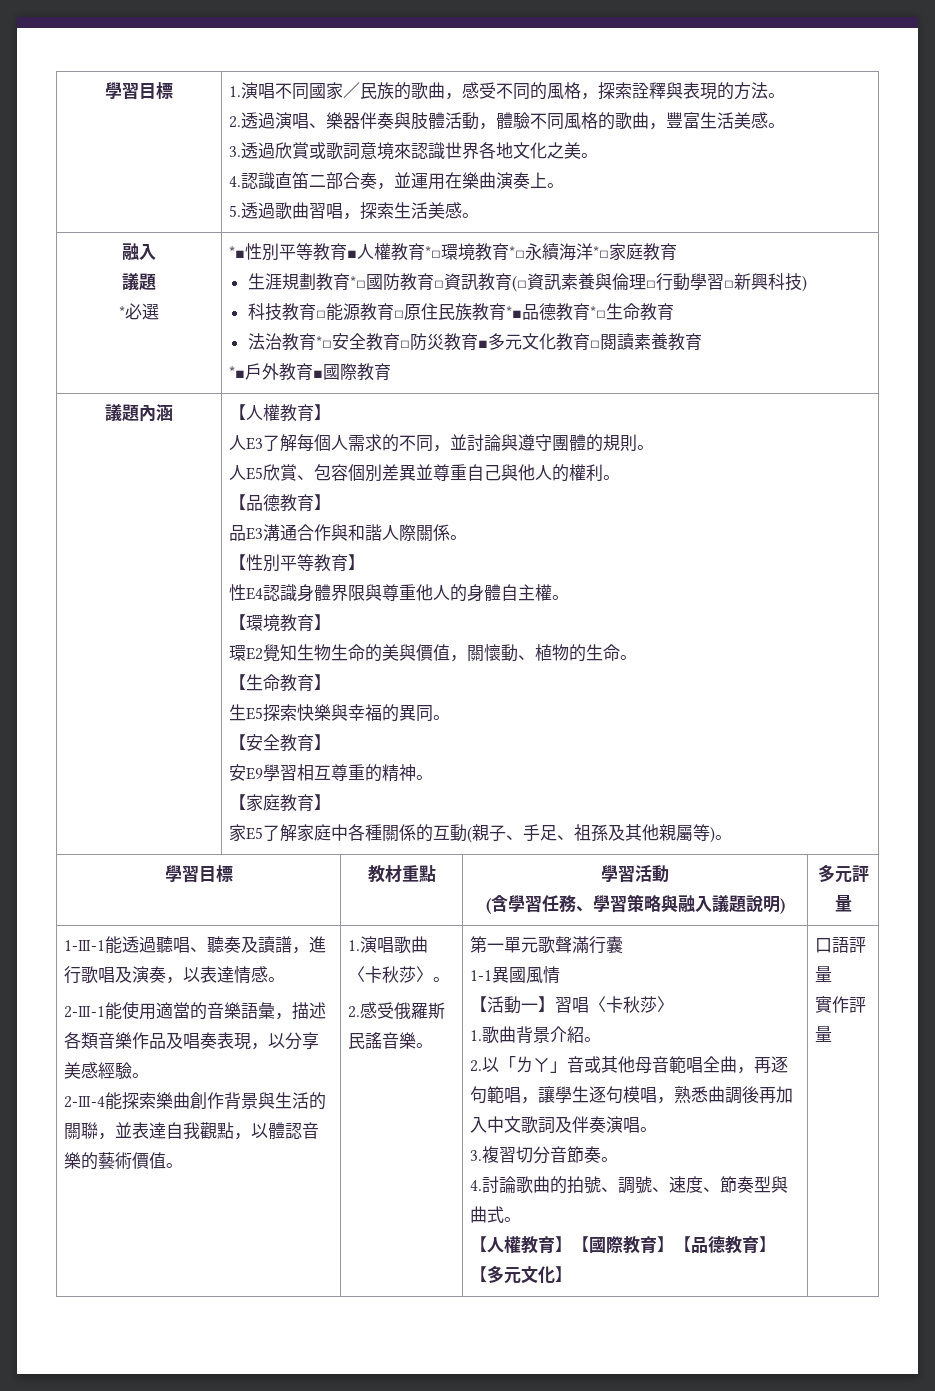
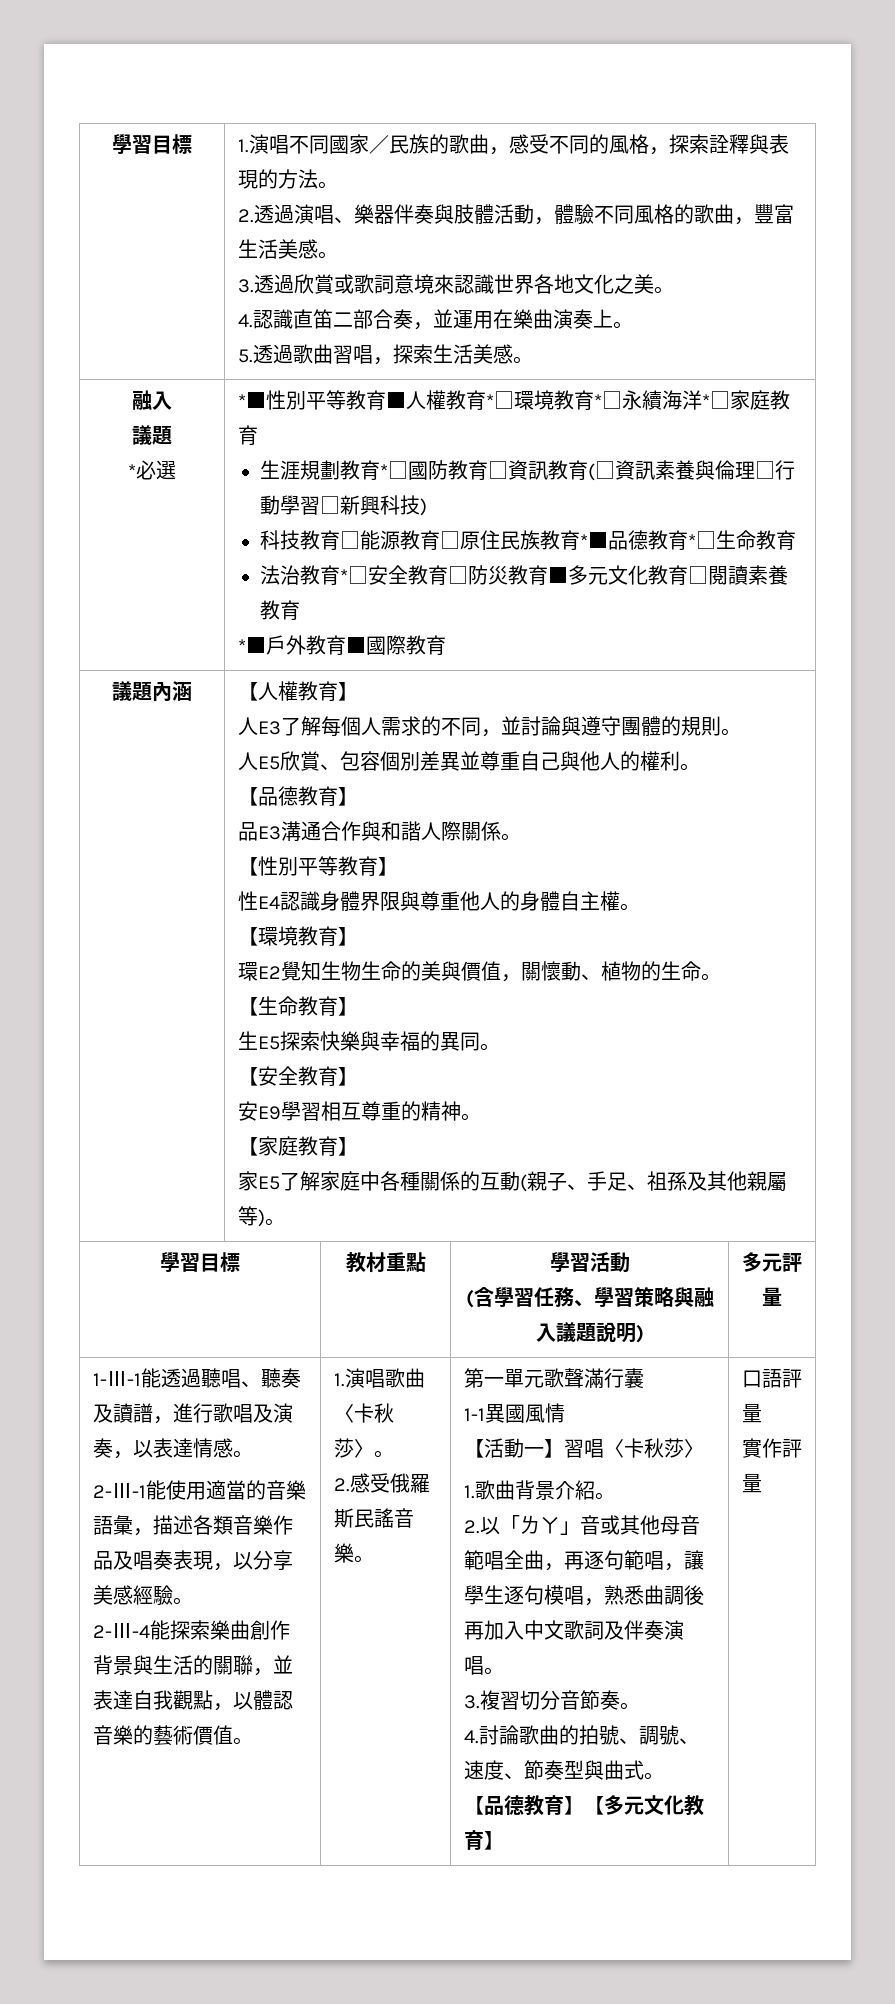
- 【人權教育】【國際教育】【品德教育】【多元文化】
+ 【品德教育】【多元文化教育】

